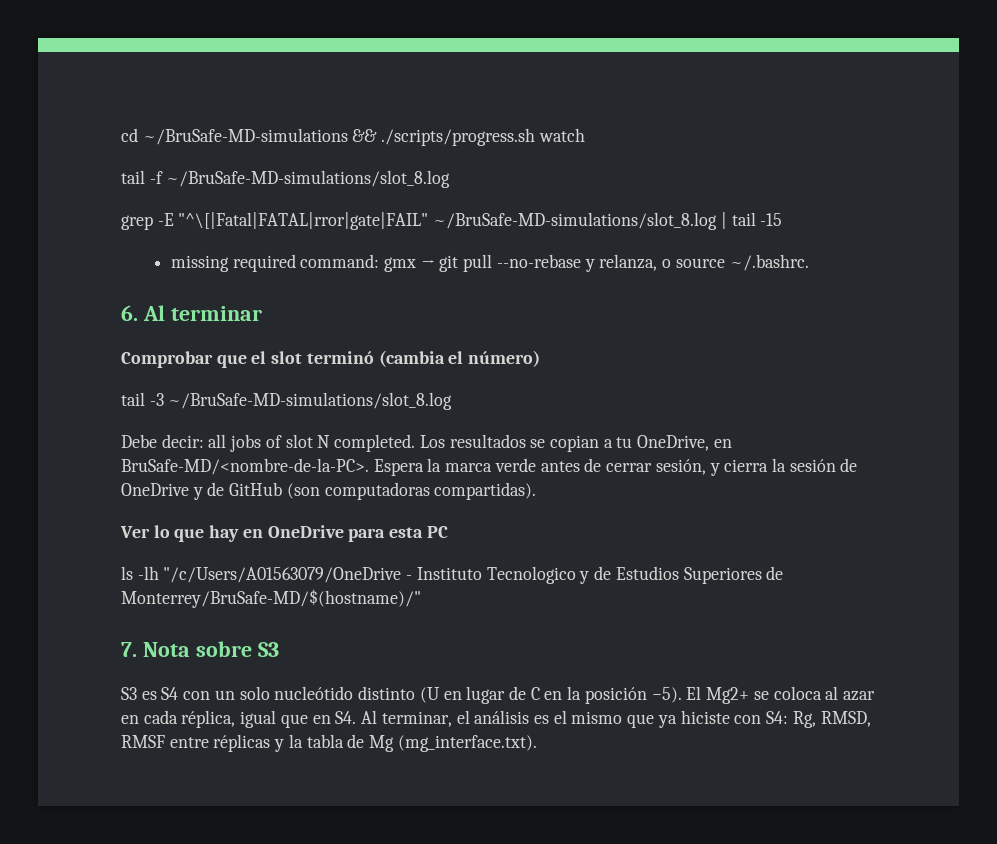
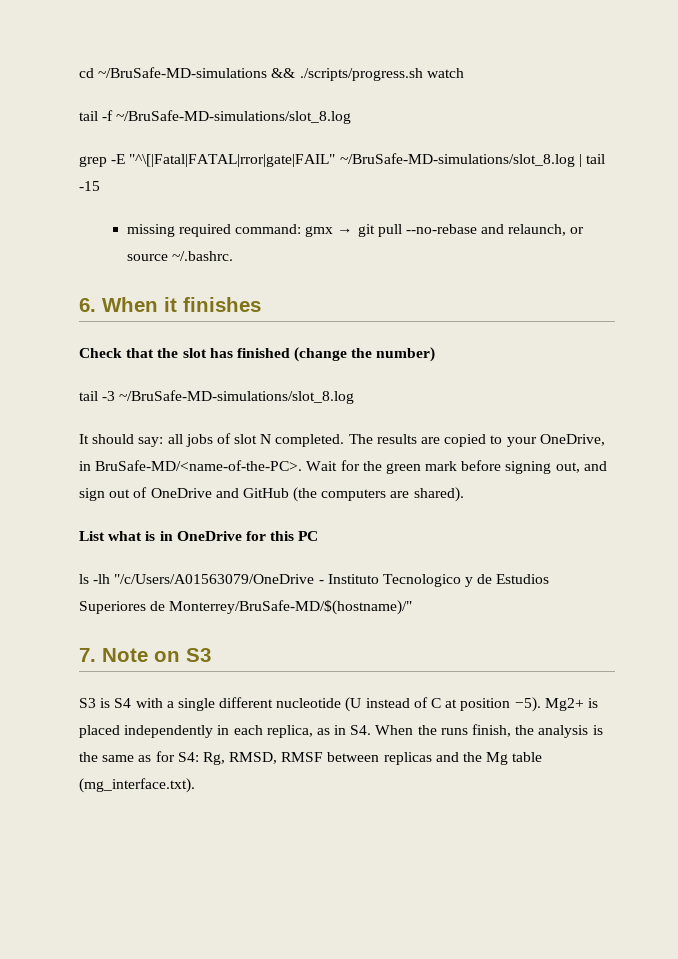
- missing required command: gmx → git pull --no-rebase y relanza, o source ~/.bashrc.
+ missing required command: gmx → git pull --no-rebase and relaunch, or source ~/.bashrc.
- 6. Al terminar
- Comprobar que el slot terminó (cambia el número)
+ 6. When it finishes
+ Check that the slot has finished (change the number)
- Debe decir: all jobs of slot N completed.
+ It should say: all jobs of slot N completed.
- Los resultados se copian a tu OneDrive, en BruSafe-MD/<nombre-de-la-PC>. Espera la marca verde antes de cerrar sesión, y cierra la sesión de OneDrive y de GitHub (son computadoras compartidas).
- Ver lo que hay en OneDrive para esta PC
+ The results are copied to your OneDrive, in BruSafe-MD/<name-of-the-PC>. Wait for the green mark before signing out, and sign out of OneDrive and GitHub (the computers are shared).
+ List what is in OneDrive for this PC
- 7. Nota sobre S3
+ 7. Note on S3
- S3 es S4 con un solo nucleótido distinto (U en lugar de C en la posición −5). El Mg2+ se coloca al azar en cada réplica, igual que en S4. Al terminar, el análisis es el mismo que ya hiciste con S4: Rg, RMSD, RMSF entre réplicas y la tabla de Mg (mg_interface.txt).
+ S3 is S4 with a single different nucleotide (U instead of C at position −5). Mg2+ is placed independently in each replica, as in S4. When the runs finish, the analysis is the same as for S4: Rg, RMSD, RMSF between replicas and the Mg table (mg_interface.txt).

